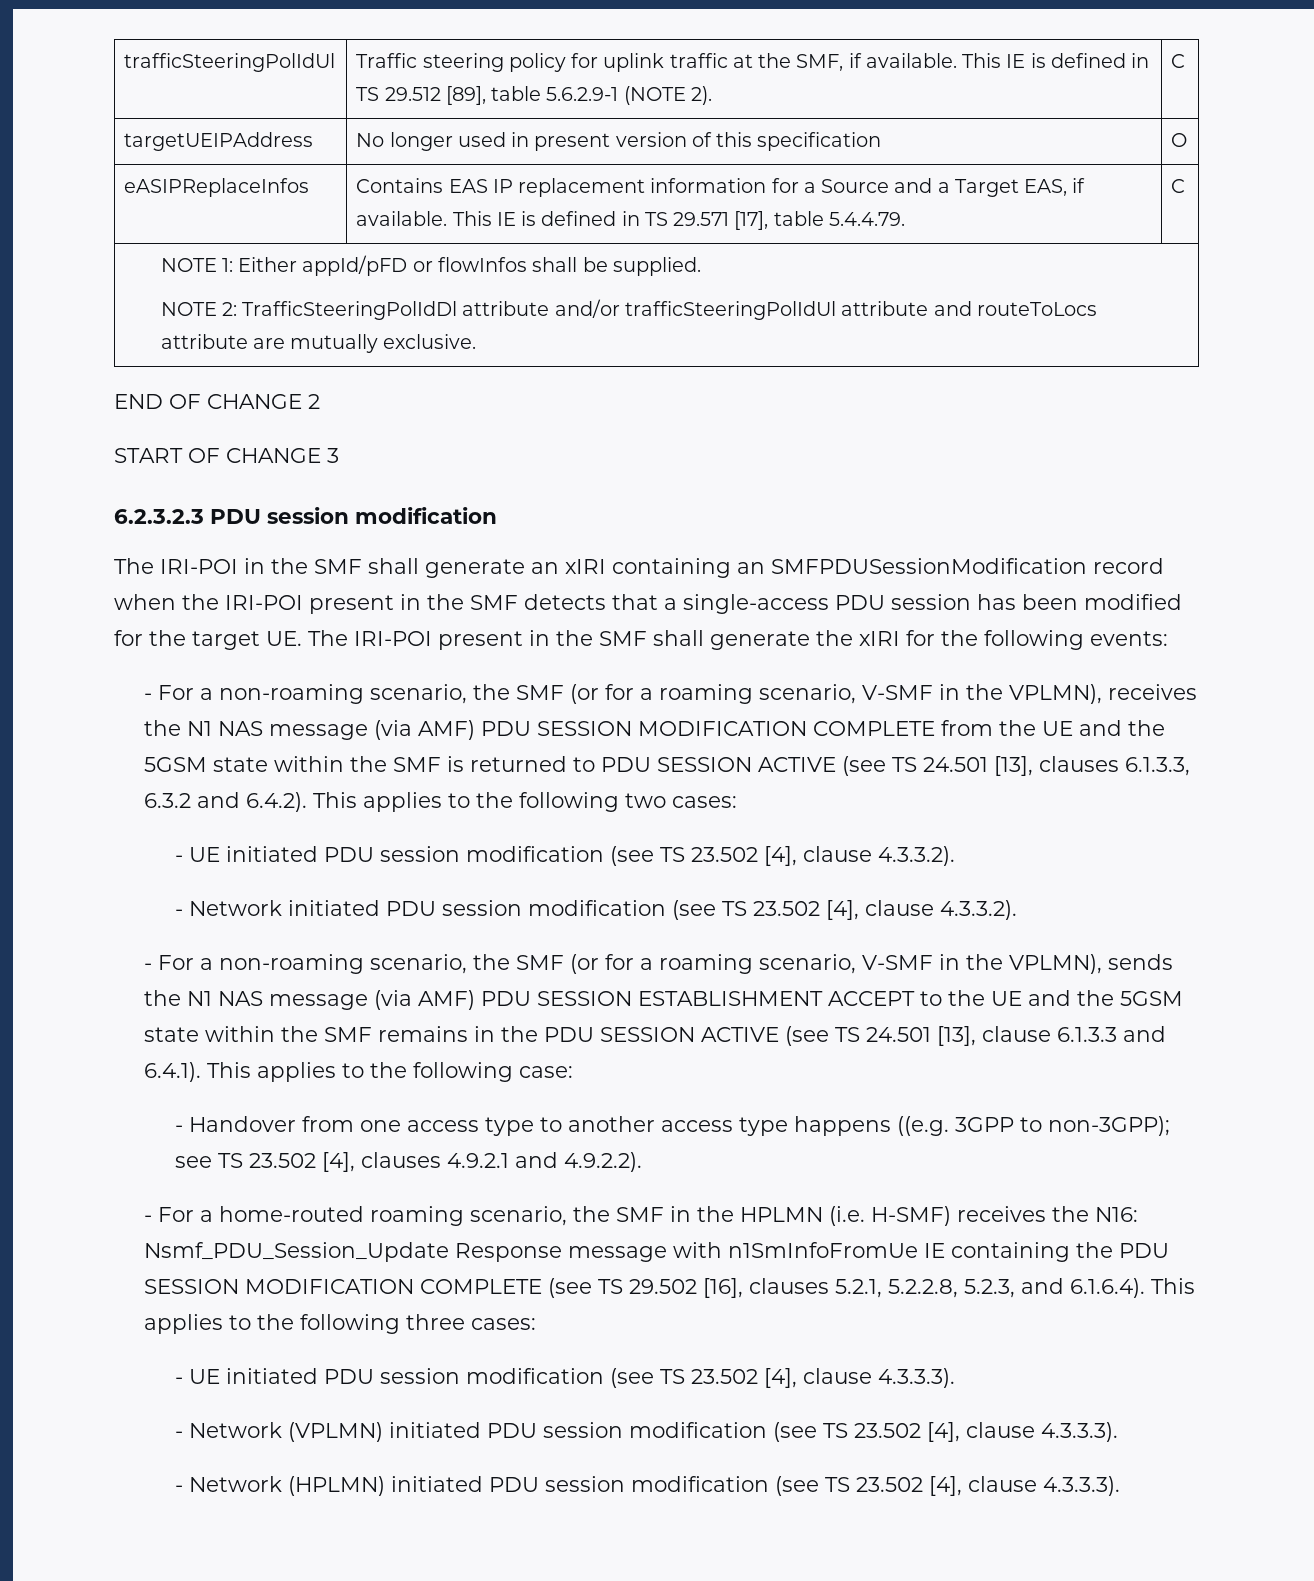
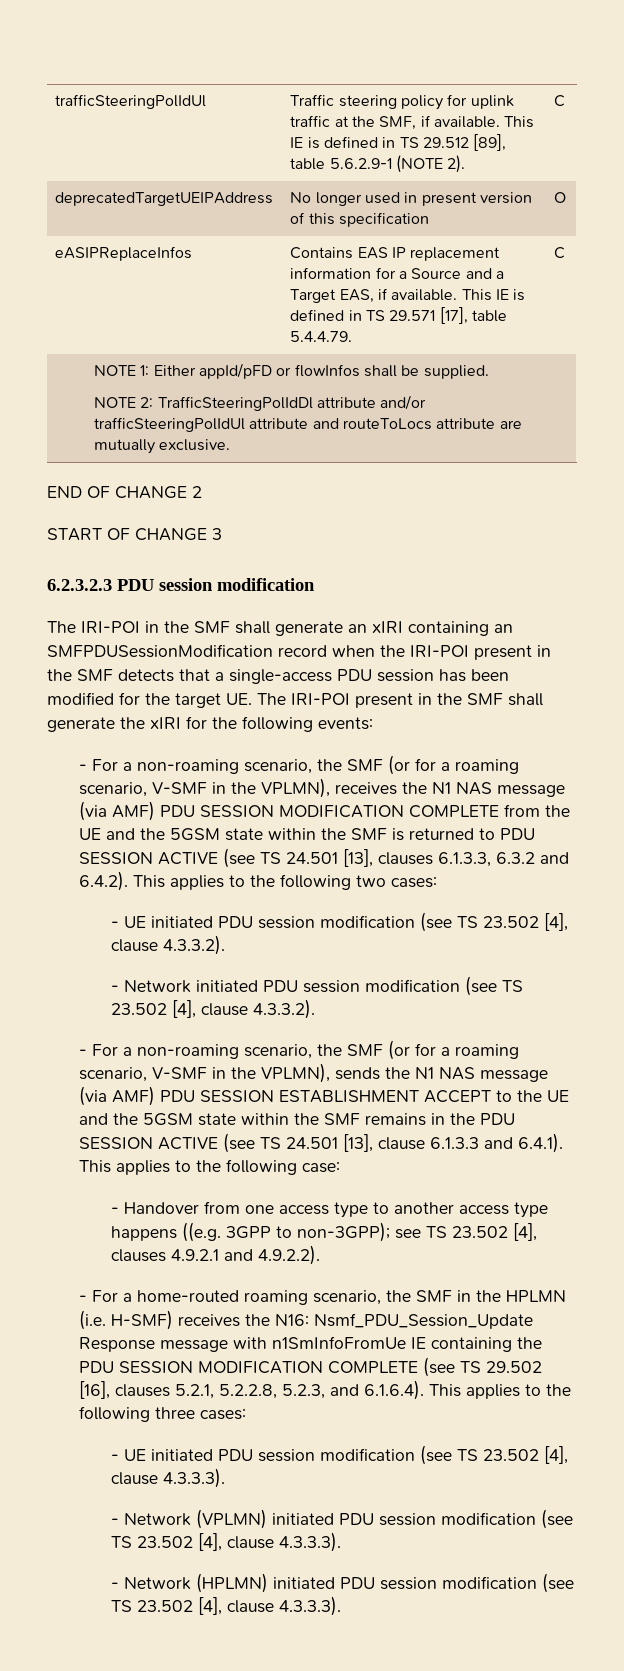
- targetUEIPAddress | No longer used in present version of this specification | O
+ deprecatedTargetUEIPAddress | No longer used in present version of this specification | O

